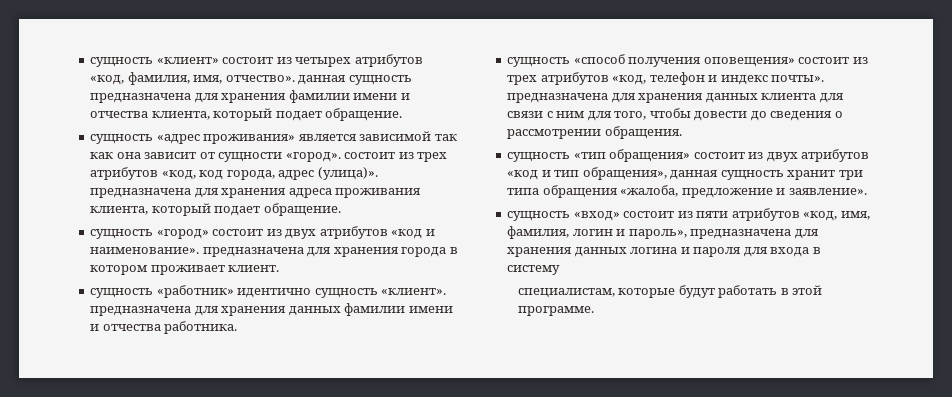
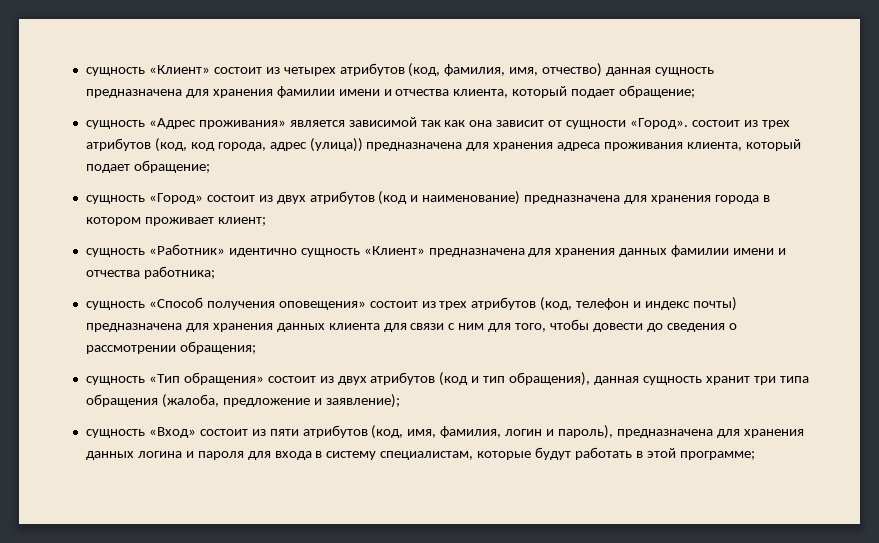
- сущность «клиент» состоит из четырех атрибутов «код, фамилия, имя, отчество». данная сущность предназначена для хранения фамилии имени и отчества клиента, который подает обращение.
- сущность «адрес проживания» является зависимой так как она зависит от сущности «город». состоит из трех атрибутов «код, код города, адрес (улица)». предназначена для хранения адреса проживания клиента, который подает обращение.
- сущность «город» состоит из двух атрибутов «код и наименование». предназначена для хранения города в котором проживает клиент.
- сущность «работник» идентично сущность «клиент». предназначена для хранения данных фамилии имени и отчества работника.
- сущность «способ получения оповещения» состоит из трех атрибутов «код, телефон и индекс почты». предназначена для хранения данных клиента для связи с ним для того, чтобы довести до сведения о рассмотрении обращения.
- сущность «тип обращения» состоит из двух атрибутов «код и тип обращения», данная сущность хранит три типа обращения «жалоба, предложение и заявление».
- сущность «вход» состоит из пяти атрибутов «код, имя, фамилия, логин и пароль», предназначена для хранения данных логина и пароля для входа в систему
- специалистам, которые будут работать в этой программе.
+ сущность «Клиент» состоит из четырех атрибутов (код, фамилия, имя, отчество) данная сущность предназначена для хранения фамилии имени и отчества клиента, который подает обращение;
+ сущность «Адрес проживания» является зависимой так как она зависит от сущности «Город». состоит из трех атрибутов (код, код города, адрес (улица)) предназначена для хранения адреса проживания клиента, который подает обращение;
+ сущность «Город» состоит из двух атрибутов (код и наименование) предназначена для хранения города в котором проживает клиент;
+ сущность «Работник» идентично сущность «Клиент» предназначена для хранения данных фамилии имени и отчества работника;
+ сущность «Способ получения оповещения» состоит из трех атрибутов (код, телефон и индекс почты) предназначена для хранения данных клиента для связи с ним для того, чтобы довести до сведения о рассмотрении обращения;
+ сущность «Тип обращения» состоит из двух атрибутов (код и тип обращения), данная сущность хранит три типа обращения (жалоба, предложение и заявление);
+ сущность «Вход» состоит из пяти атрибутов (код, имя, фамилия, логин и пароль), предназначена для хранения данных логина и пароля для входа в систему специалистам, которые будут работать в этой программе;

